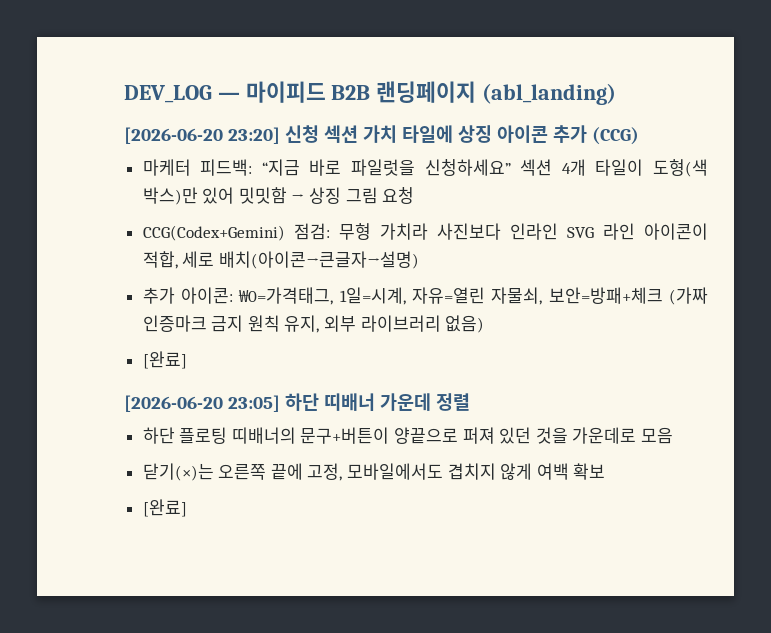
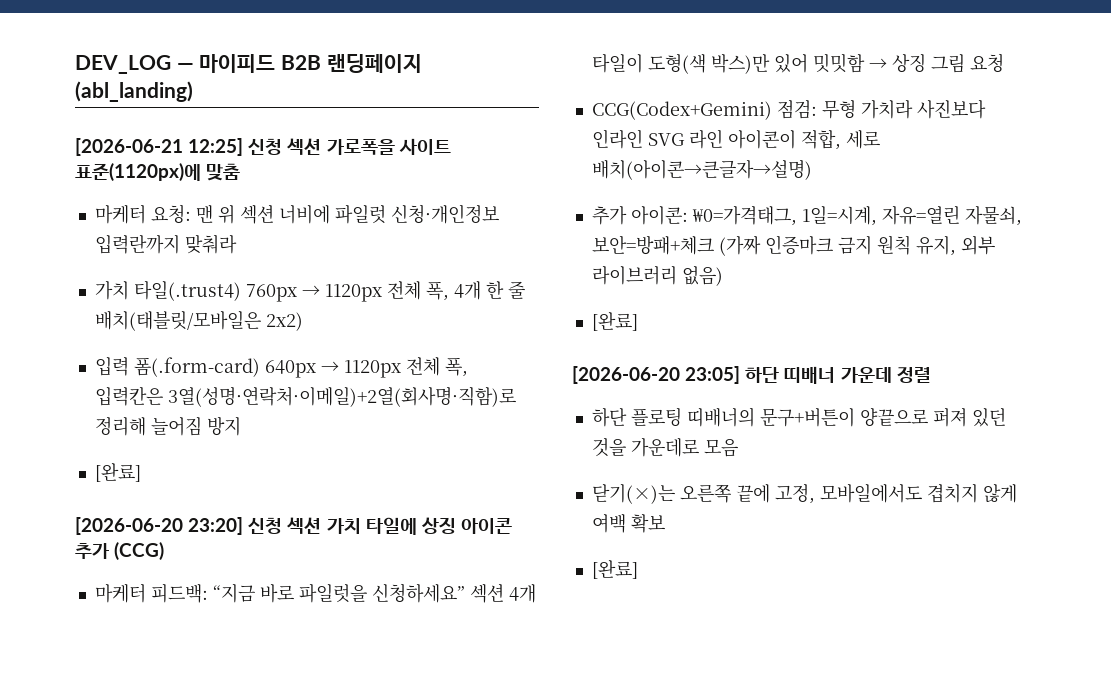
+ [2026-06-21 12:25] 신청 섹션 가로폭을 사이트 표준(1120px)에 맞춤
+ 마케터 요청: 맨 위 섹션 너비에 파일럿 신청·개인정보 입력란까지 맞춰라
+ 가치 타일(.trust4) 760px → 1120px 전체 폭, 4개 한 줄 배치(태블릿/모바일은 2x2)
+ 입력 폼(.form-card) 640px → 1120px 전체 폭, 입력칸은 3열(성명·연락처·이메일)+2열(회사명·직함)로 정리해 늘어짐 방지
+ [완료]

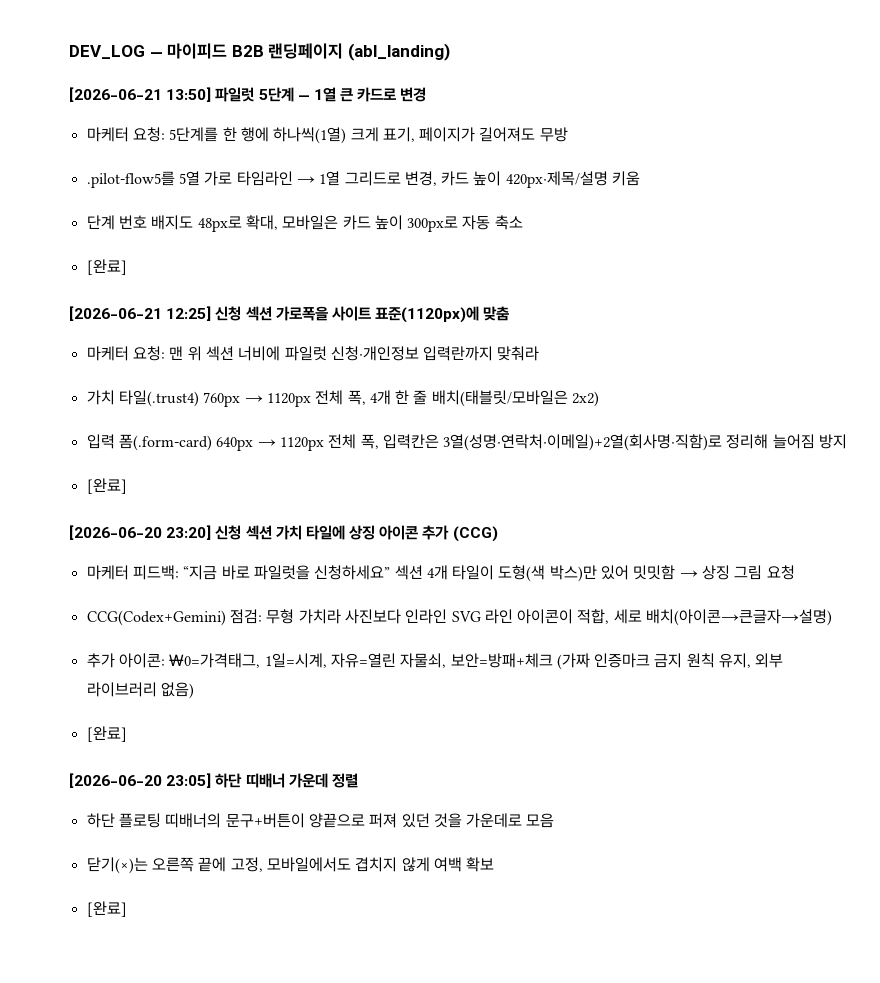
+ [2026-06-21 13:50] 파일럿 5단계 — 1열 큰 카드로 변경
+ 마케터 요청: 5단계를 한 행에 하나씩(1열) 크게 표기, 페이지가 길어져도 무방
+ .pilot-flow5를 5열 가로 타임라인 → 1열 그리드로 변경, 카드 높이 420px·제목/설명 키움
+ 단계 번호 배지도 48px로 확대, 모바일은 카드 높이 300px로 자동 축소
+ [완료]

